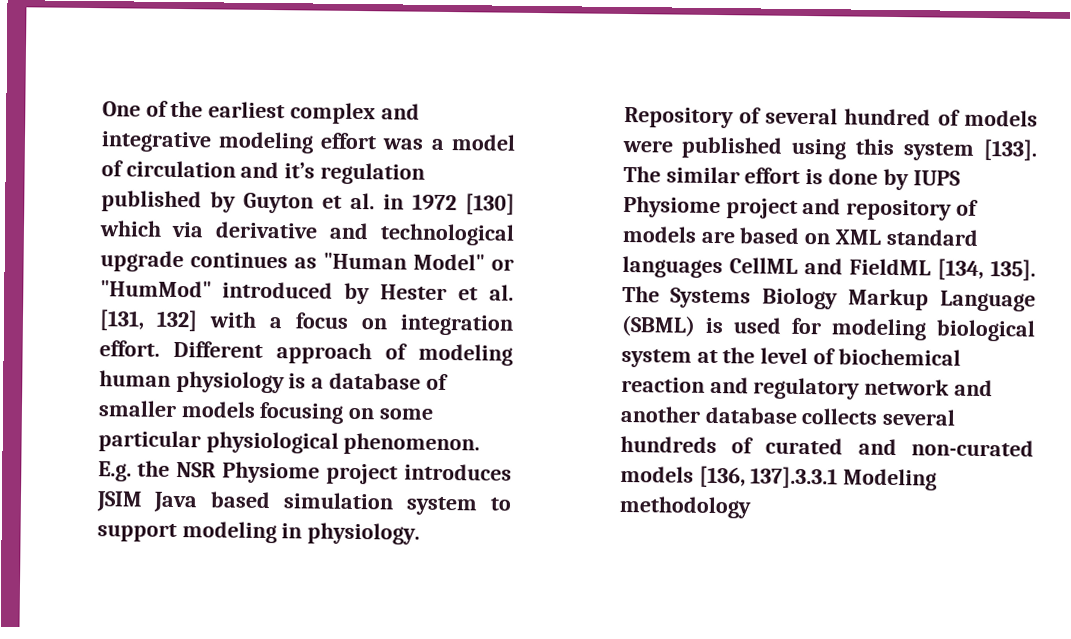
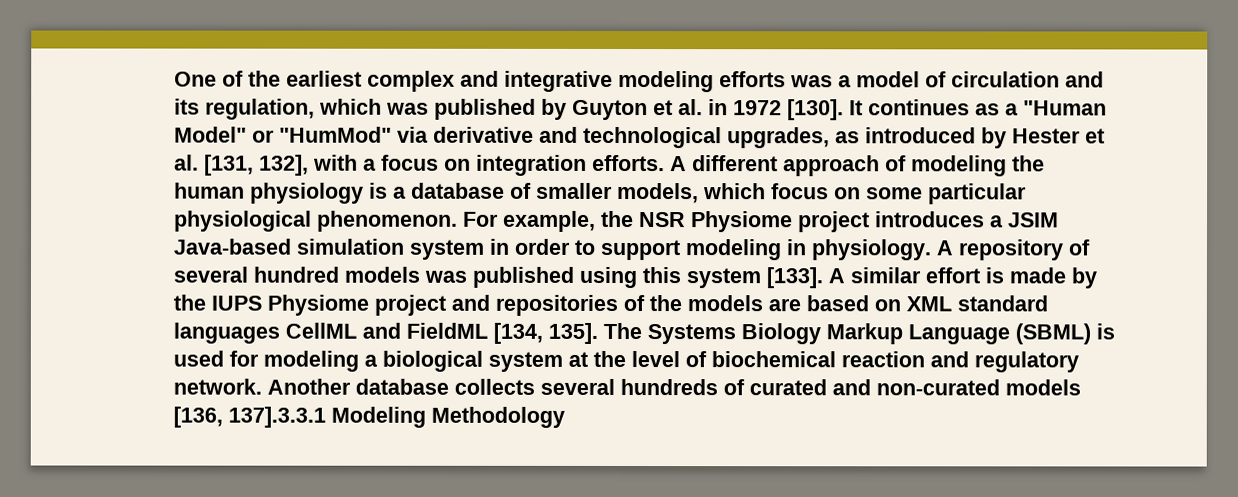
- One of the earliest complex and integrative modeling effort was a model of circulation and it’s regulation published by Guyton et al. in 1972 [130] which via derivative and technological upgrade continues as "Human Model" or "HumMod" introduced by Hester et al. [131, 132] with a focus on integration effort. Different approach of modeling human physiology is a database of smaller models focusing on some particular physiological phenomenon.
+ One of the earliest complex and integrative modeling efforts was a model of circulation and its regulation, which was published by Guyton et al. in 1972 [130]. It continues as a "Human Model" or "HumMod" via derivative and technological upgrades, as introduced by Hester et al. [131, 132], with a focus on integration efforts. A different approach of modeling the human physiology is a database of smaller models, which focus on some particular physiological phenomenon.
- E.g. the NSR Physiome project introduces JSIM Java based simulation system to support modeling in physiology.
+ For example, the NSR Physiome project introduces a JSIM Java-based simulation system in order to support modeling in physiology.
- Repository of several hundred of models were published using this system [133].
+ A repository of several hundred models was published using this system [133].
- The similar effort is done by IUPS Physiome project and repository of models are based on XML standard languages CellML and FieldML [134, 135].
+ A similar effort is made by the IUPS Physiome project and repositories of the models are based on XML standard languages CellML and FieldML [134, 135].
- The Systems Biology Markup Language (SBML) is used for modeling biological system at the level of biochemical reaction and regulatory network and another database collects several hundreds of curated and non-curated models [136, 137].3.3.1 Modeling methodology
+ The Systems Biology Markup Language (SBML) is used for modeling a biological system at the level of biochemical reaction and regulatory network. Another database collects several hundreds of curated and non-curated models [136, 137].3.3.1 Modeling Methodology

